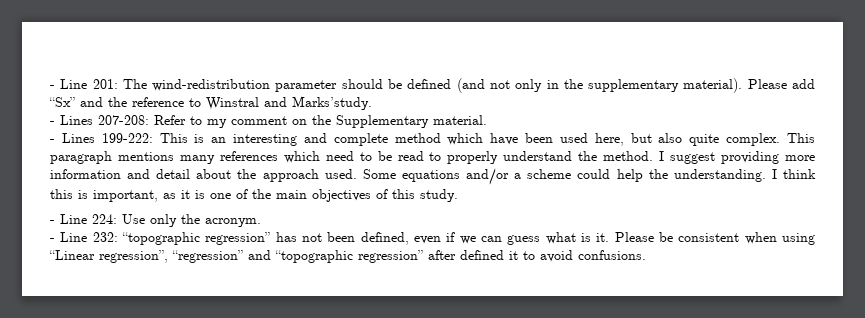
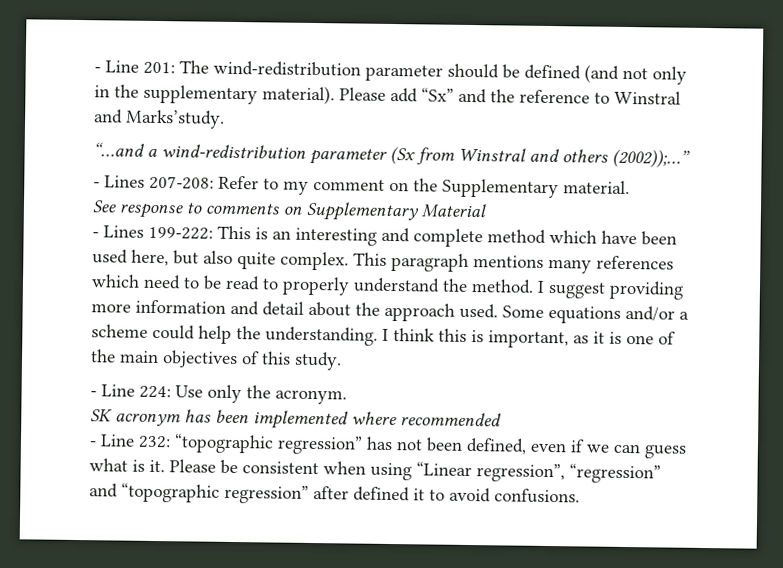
+ “…and a wind-redistribution parameter (Sx from Winstral and others (2002));…”
+ See response to comments on Supplementary Material
+ SK acronym has been implemented where recommended

